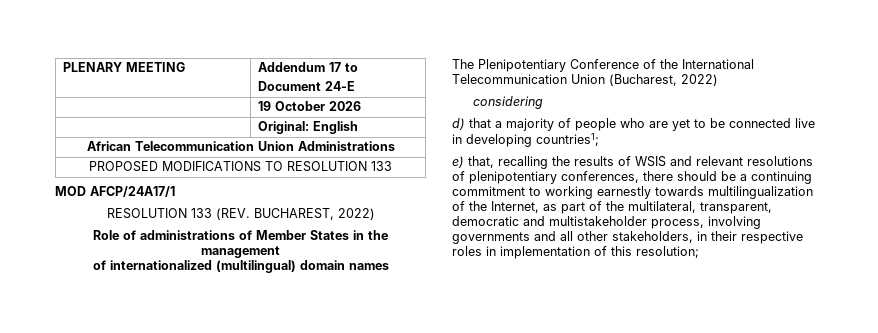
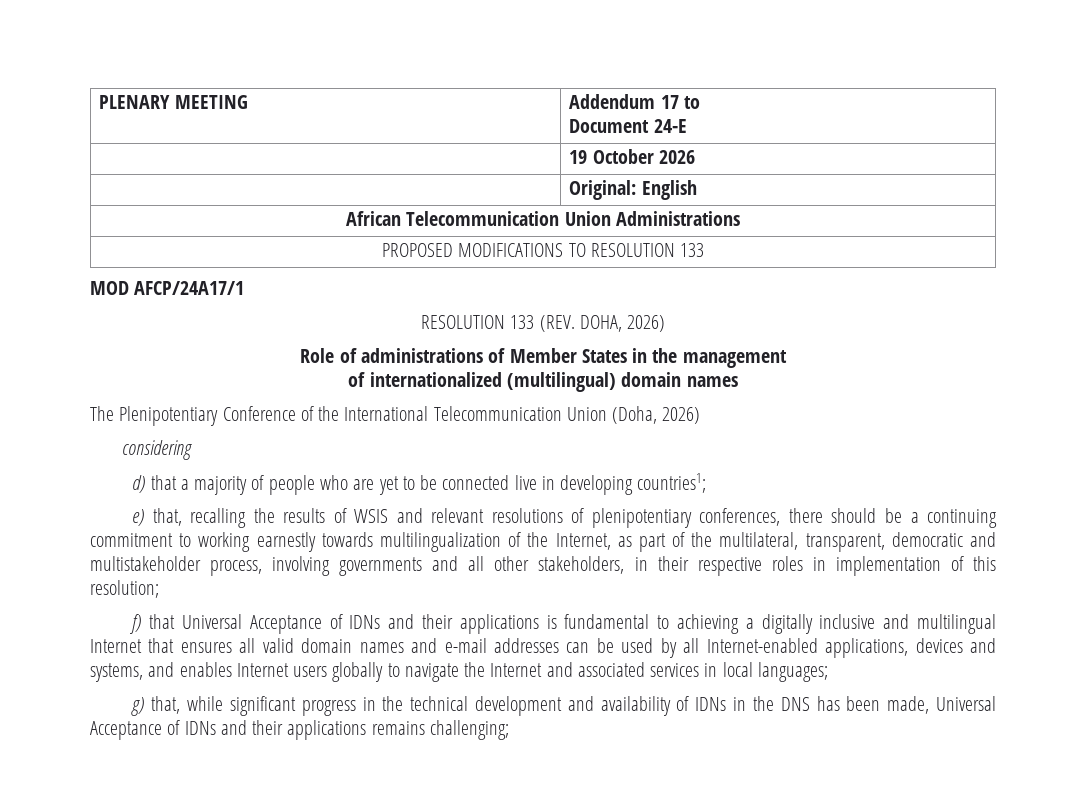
- RESOLUTION 133 (REV. BUCHAREST, 2022)
+ RESOLUTION 133 (REV. DOHA, 2026)
- The Plenipotentiary Conference of the International Telecommunication Union (Bucharest, 2022)
+ The Plenipotentiary Conference of the International Telecommunication Union (Doha, 2026)
+ f) that Universal Acceptance of IDNs and their applications is fundamental to achieving a digitally inclusive and multilingual Internet that ensures all valid domain names and e-mail addresses can be used by all Internet-enabled applications, devices and systems, and enables Internet users globally to navigate the Internet and associated services in local languages;
+ g) that, while significant progress in the technical development and availability of IDNs in the DNS has been made, Universal Acceptance of IDNs and their applications remains challenging;

